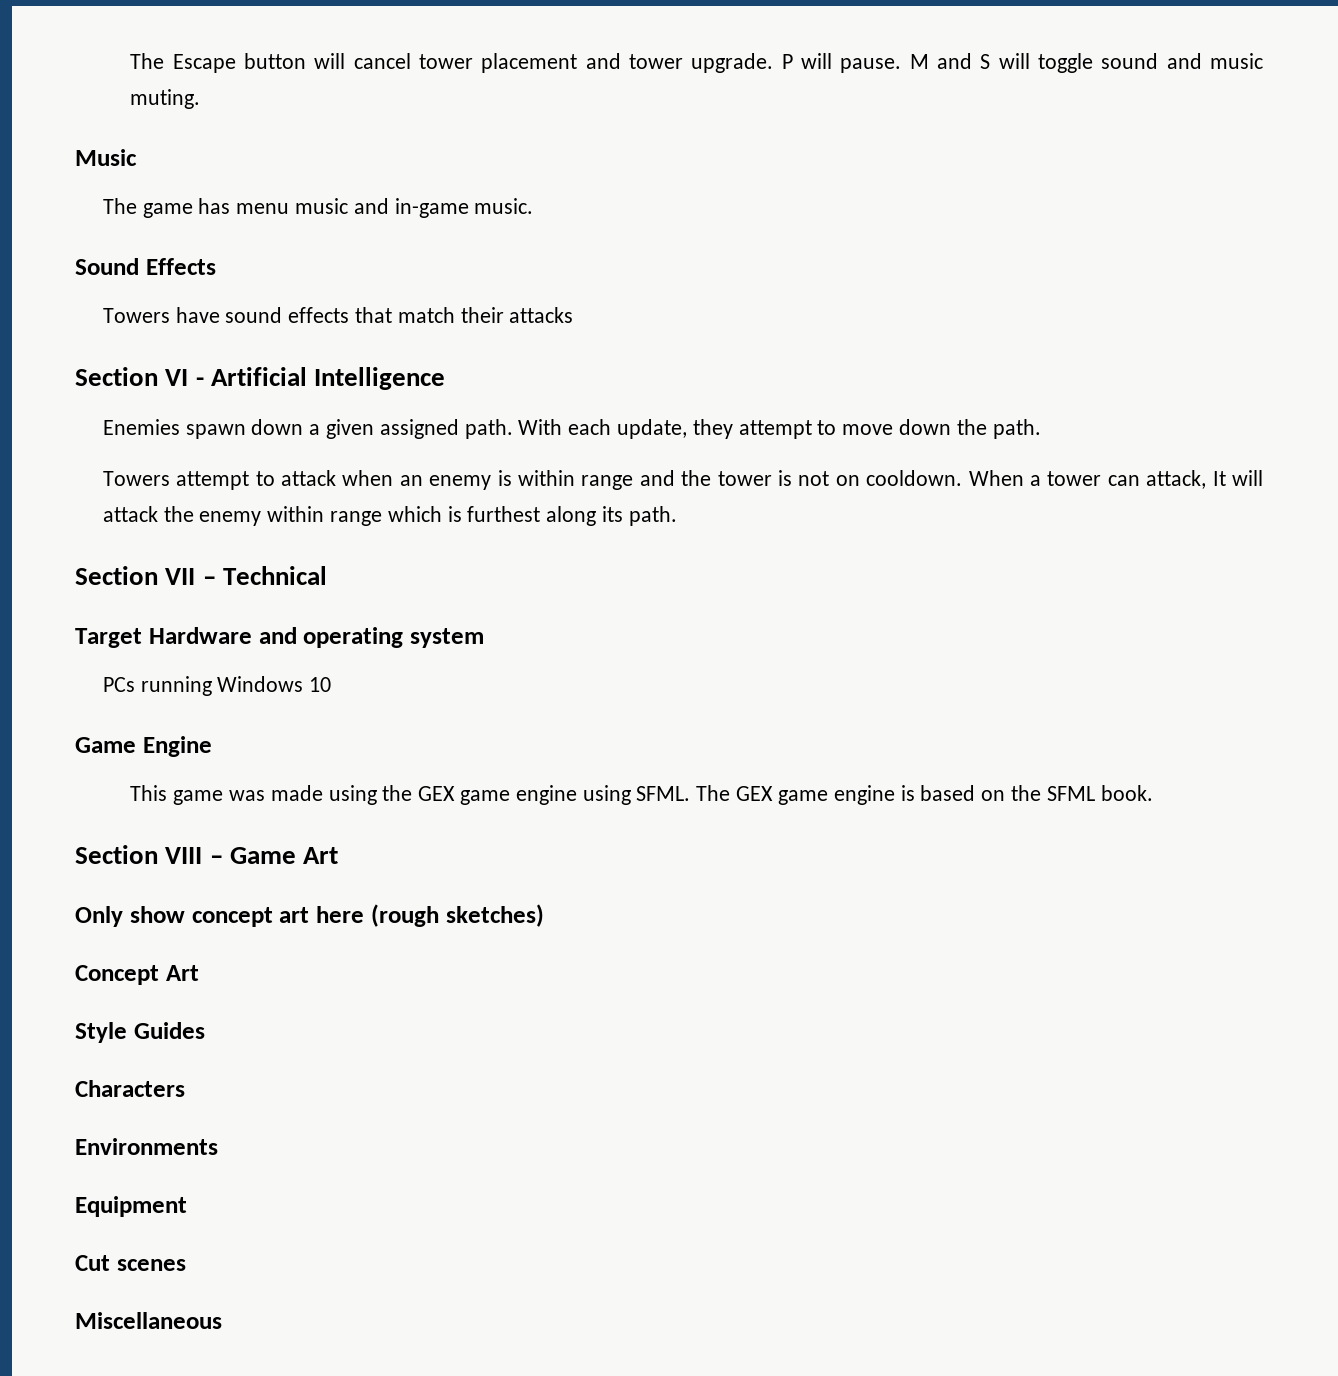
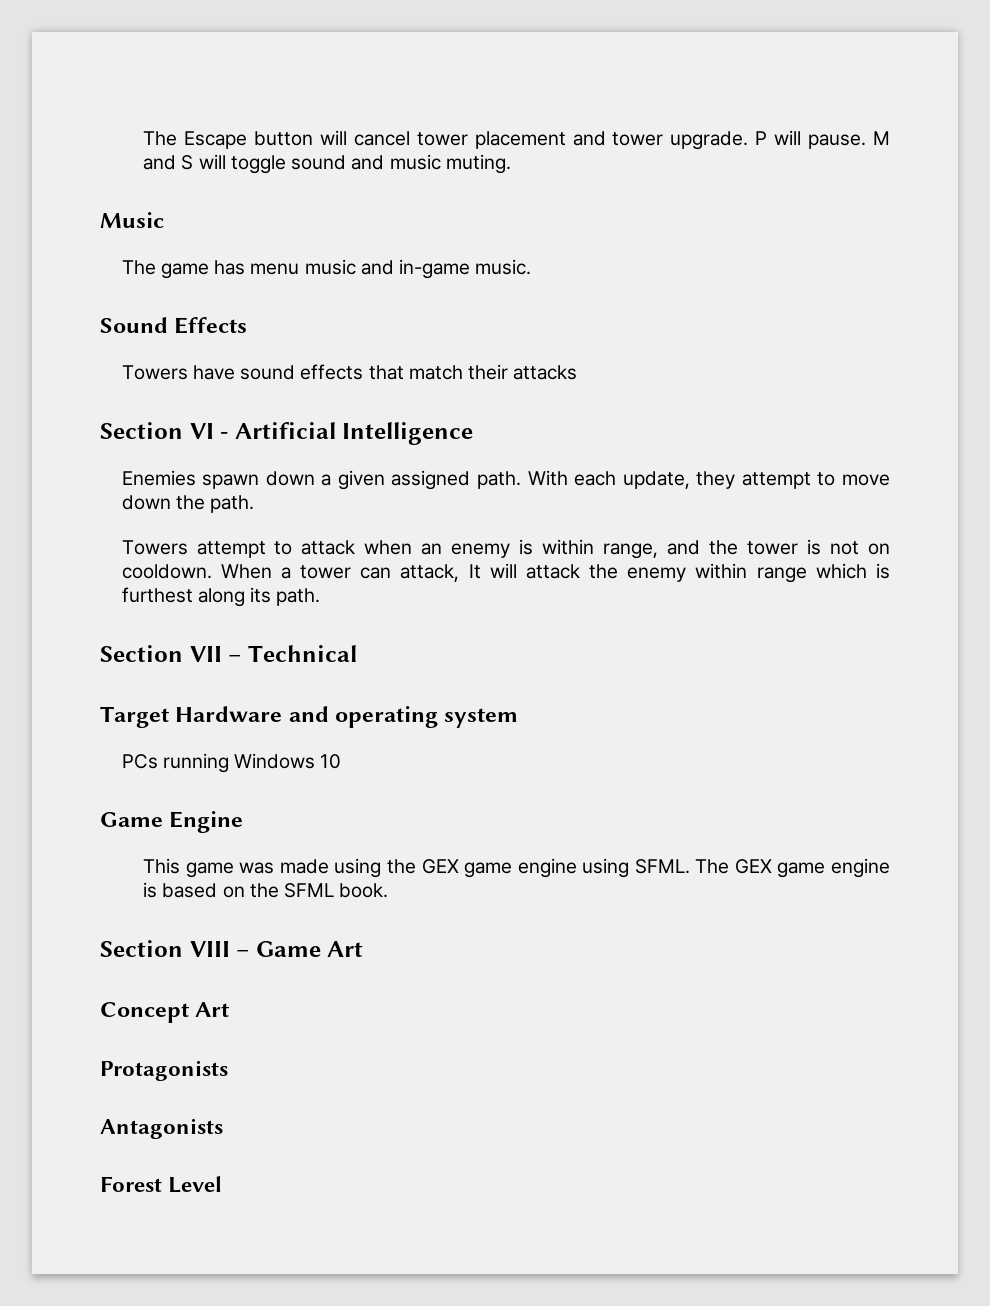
- Towers attempt to attack when an enemy is within range and the tower is not on cooldown.
+ Towers attempt to attack when an enemy is within range, and the tower is not on cooldown.
- Only show concept art here (rough sketches)
  Concept Art
- Style Guides
- Characters
- Environments
- Equipment
- Cut scenes
- Miscellaneous
+ Protagonists
+ Antagonists
+ Forest Level

